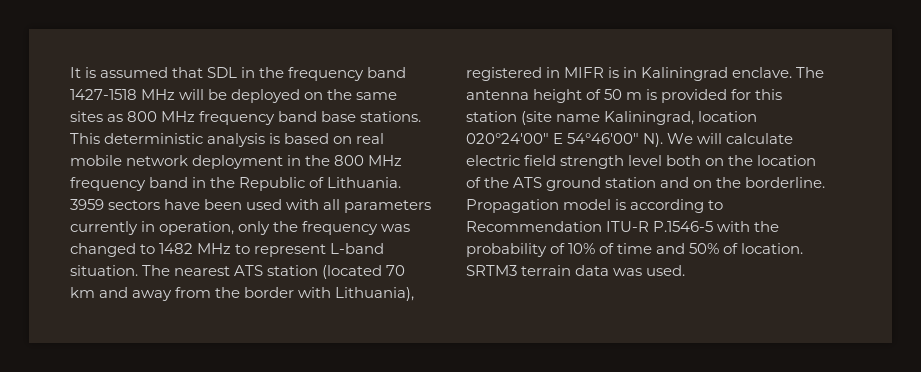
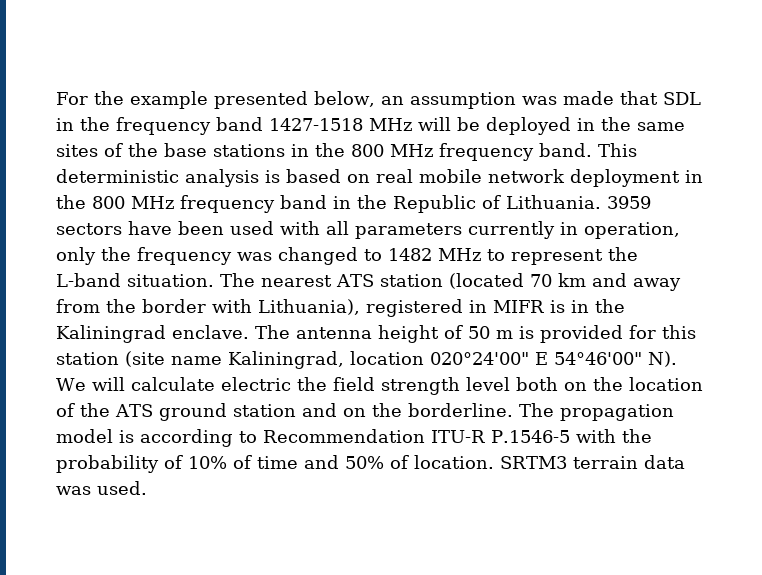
- It is assumed that SDL in the frequency band 1427-1518 MHz will be deployed on the same sites as 800 MHz frequency band base stations.
+ For the example presented below, an assumption was made that SDL in the frequency band 1427-1518 MHz will be deployed in the same sites of the base stations in the 800 MHz frequency band.
- 3959 sectors have been used with all parameters currently in operation, only the frequency was changed to 1482 MHz to represent L-band situation.
+ 3959 sectors have been used with all parameters currently in operation, only the frequency was changed to 1482 MHz to represent the L-band situation.
- The nearest ATS station (located 70 km and away from the border with Lithuania), registered in MIFR is in Kaliningrad enclave.
+ The nearest ATS station (located 70 km and away from the border with Lithuania), registered in MIFR is in the Kaliningrad enclave.
- The antenna height of 50 m is provided for this station (site name Kaliningrad, location 020°24'00" E 54°46'00" N). We will calculate electric field strength level both on the location of the ATS ground station and on the borderline.
+ The antenna height of 50 m is provided for this station (site name Kaliningrad, location 020°24'00" E 54°46'00" N). We will calculate electric the field strength level both on the location of the ATS ground station and on the borderline.
- Propagation model is according to Recommendation ITU-R P.1546-5 with the probability of 10% of time and 50% of location.
+ The propagation model is according to Recommendation ITU-R P.1546-5 with the probability of 10% of time and 50% of location.

